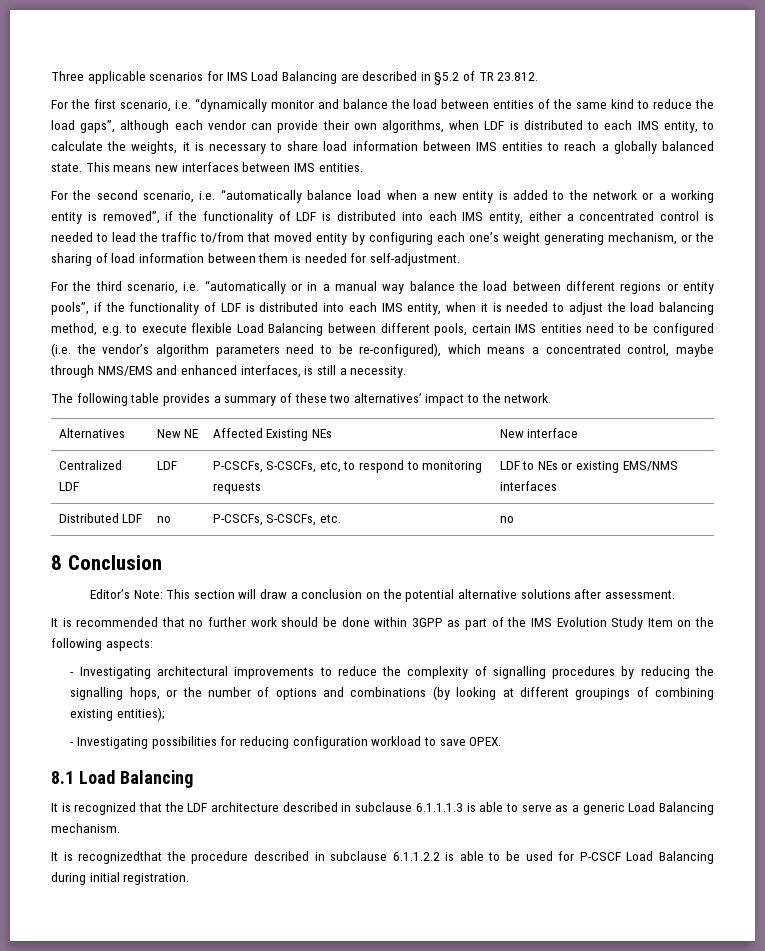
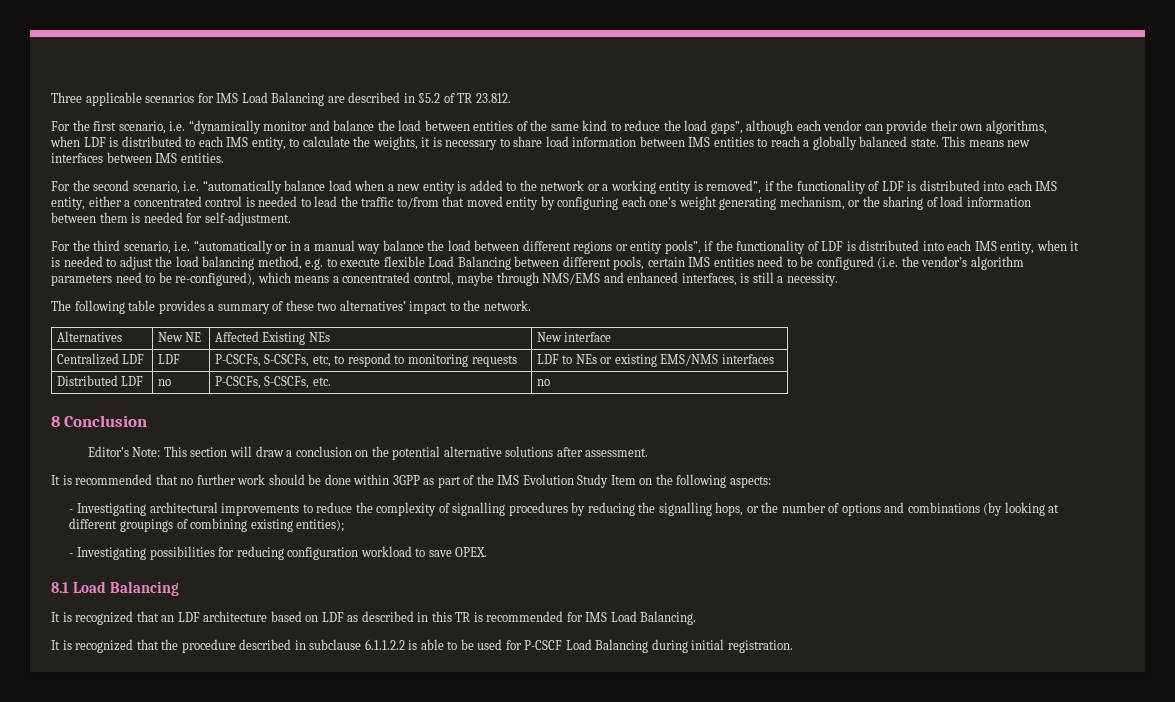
- It is recognized that the LDF architecture described in subclause 6.1.1.1.3 is able to serve as a generic Load Balancing mechanism.
- It is recognizedthat the procedure described in subclause 6.1.1.2.2 is able to be used for P-CSCF Load Balancing during initial registration.
+ It is recognized that an LDF architecture based on LDF as described in this TR is recommended for IMS Load Balancing.
+ It is recognized that the procedure described in subclause 6.1.1.2.2 is able to be used for P-CSCF Load Balancing during initial registration.

